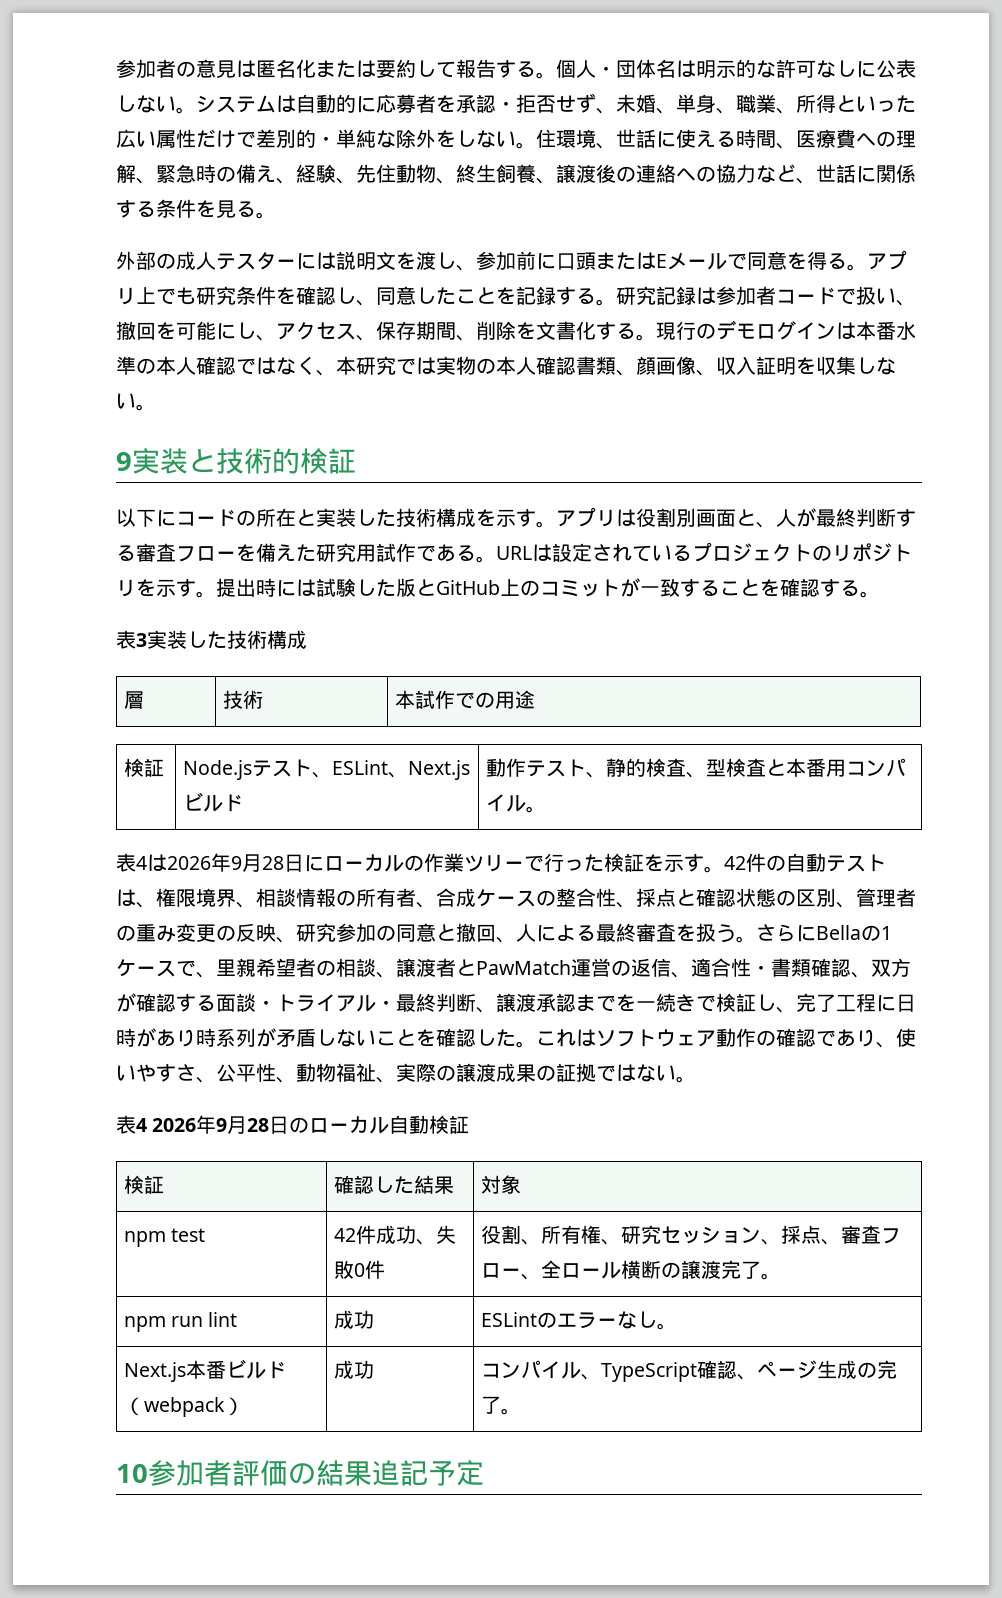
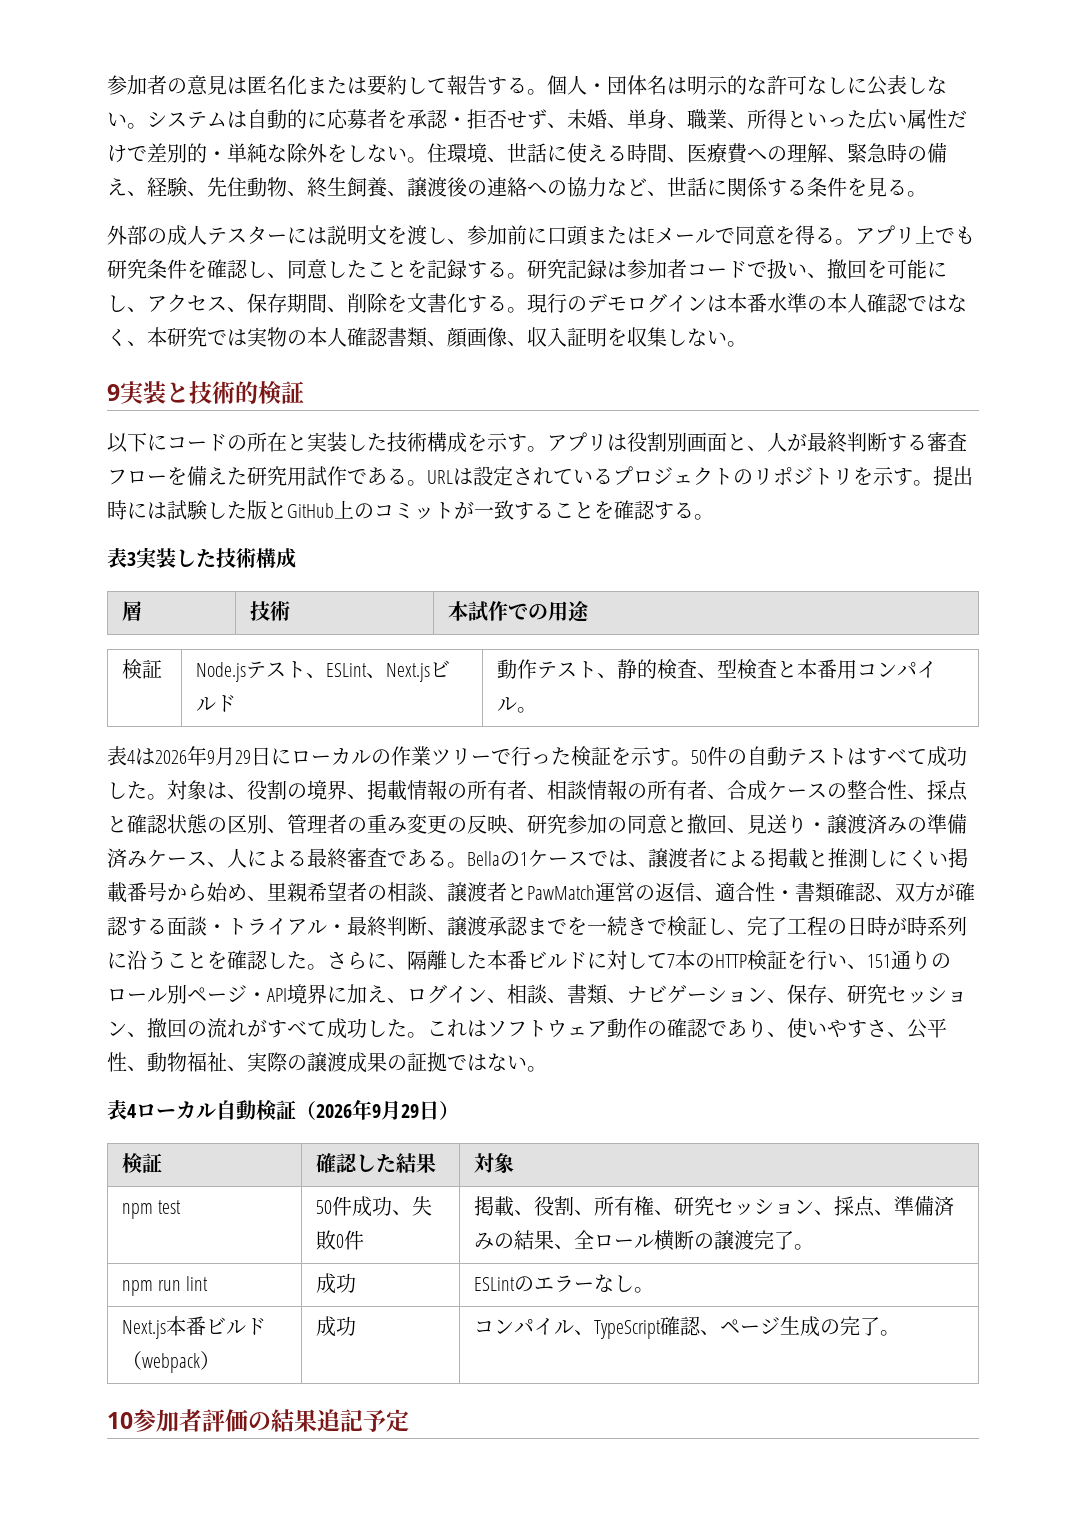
- 表4は2026年9月28日にローカルの作業ツリーで行った検証を示す。
+ 表4は2026年9月29日にローカルの作業ツリーで行った検証を示す。
- 42件の自動テストは、権限境界、相談情報の所有者、合成ケースの整合性、採点と確認状態の区別、管理者の重み変更の反映、研究参加の同意と撤回、人による最終審査を扱う。さらにBellaの1ケースで、里親希望者の相談、譲渡者とPawMatch運営の返信、適合性・書類確認、双方が確認する面談・トライアル・最終判断、譲渡承認までを一続きで検証し、完了工程に日時があり時系列が矛盾しないことを確認した。
+ 50件の自動テストはすべて成功した。対象は、役割の境界、掲載情報の所有者、相談情報の所有者、合成ケースの整合性、採点と確認状態の区別、管理者の重み変更の反映、研究参加の同意と撤回、見送り・譲渡済みの準備済みケース、人による最終審査である。Bellaの1ケースでは、譲渡者による掲載と推測しにくい掲載番号から始め、里親希望者の相談、譲渡者とPawMatch運営の返信、適合性・書類確認、双方が確認する面談・トライアル・最終判断、譲渡承認までを一続きで検証し、完了工程の日時が時系列に沿うことを確認した。さらに、隔離した本番ビルドに対して7本のHTTP検証を行い、151通りのロール別ページ・API境界に加え、ログイン、相談、書類、ナビゲーション、保存、研究セッション、撤回の流れがすべて成功した。
- 表4 2026年9月28日のローカル自動検証
+ 表4ローカル自動検証（2026年9月29日）
- npm test | 42件成功、失敗0件 | 役割、所有権、研究セッション、採点、審査フロー、全ロール横断の譲渡完了。
+ npm test | 50件成功、失敗0件 | 掲載、役割、所有権、研究セッション、採点、準備済みの結果、全ロール横断の譲渡完了。

